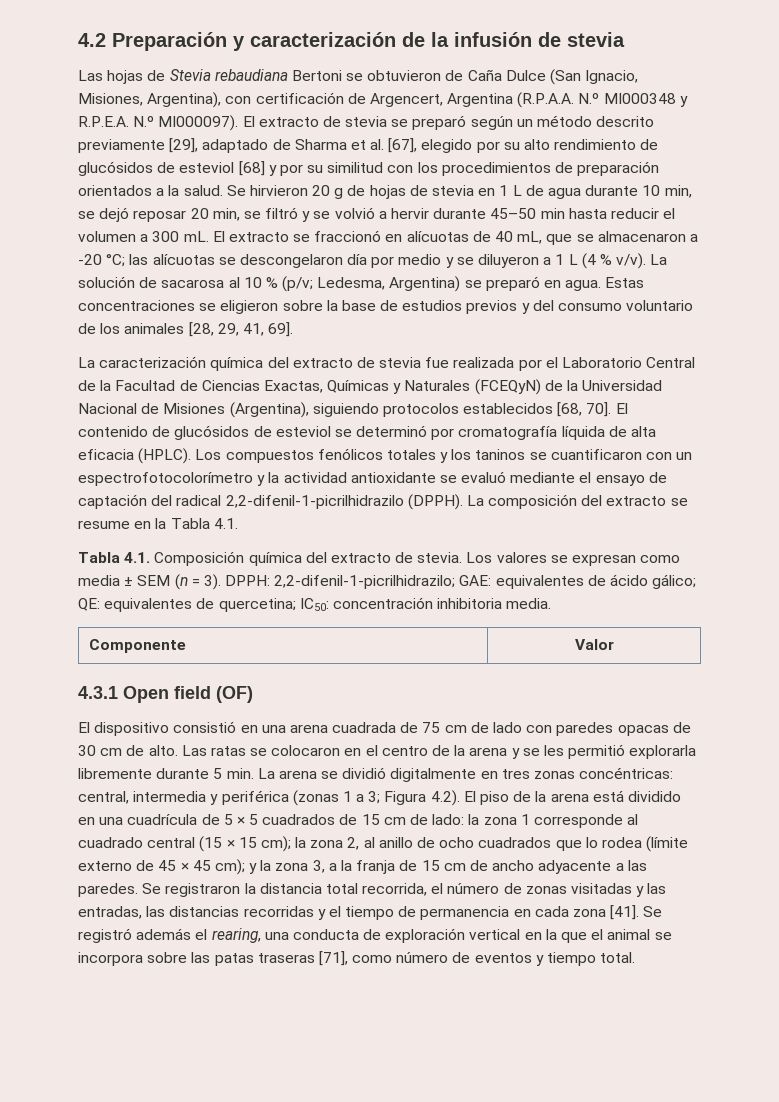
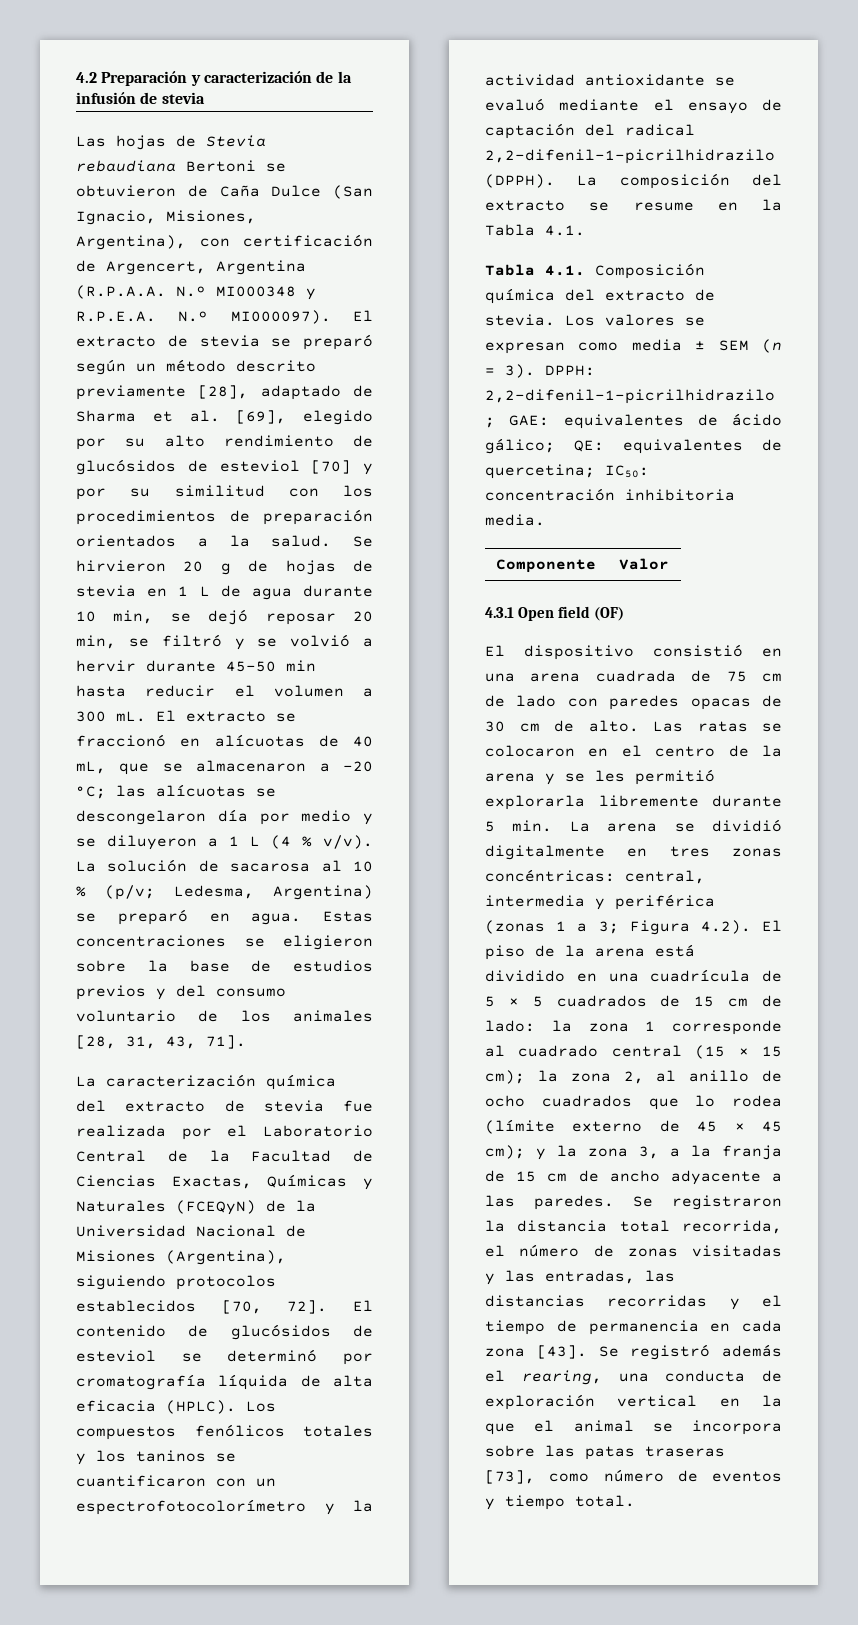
- El extracto de stevia se preparó según un método descrito previamente [29], adaptado de Sharma et al. [67], elegido por su alto rendimiento de glucósidos de esteviol [68] y por su similitud con los procedimientos de preparación orientados a la salud.
+ El extracto de stevia se preparó según un método descrito previamente [28], adaptado de Sharma et al. [69], elegido por su alto rendimiento de glucósidos de esteviol [70] y por su similitud con los procedimientos de preparación orientados a la salud.
- Estas concentraciones se eligieron sobre la base de estudios previos y del consumo voluntario de los animales [28, 29, 41, 69].
+ Estas concentraciones se eligieron sobre la base de estudios previos y del consumo voluntario de los animales [28, 31, 43, 71].
- La caracterización química del extracto de stevia fue realizada por el Laboratorio Central de la Facultad de Ciencias Exactas, Químicas y Naturales (FCEQyN) de la Universidad Nacional de Misiones (Argentina), siguiendo protocolos establecidos [68, 70].
+ La caracterización química del extracto de stevia fue realizada por el Laboratorio Central de la Facultad de Ciencias Exactas, Químicas y Naturales (FCEQyN) de la Universidad Nacional de Misiones (Argentina), siguiendo protocolos establecidos [70, 72].
- Se registraron la distancia total recorrida, el número de zonas visitadas y las entradas, las distancias recorridas y el tiempo de permanencia en cada zona [41].
+ Se registraron la distancia total recorrida, el número de zonas visitadas y las entradas, las distancias recorridas y el tiempo de permanencia en cada zona [43].
- Se registró además el rearing, una conducta de exploración vertical en la que el animal se incorpora sobre las patas traseras [71], como número de eventos y tiempo total.
+ Se registró además el rearing, una conducta de exploración vertical en la que el animal se incorpora sobre las patas traseras [73], como número de eventos y tiempo total.

